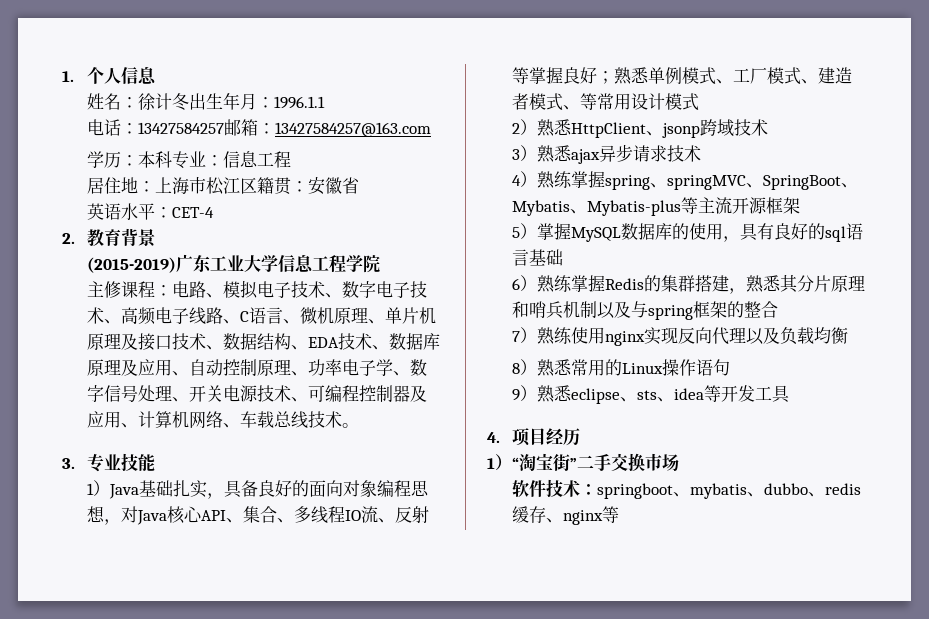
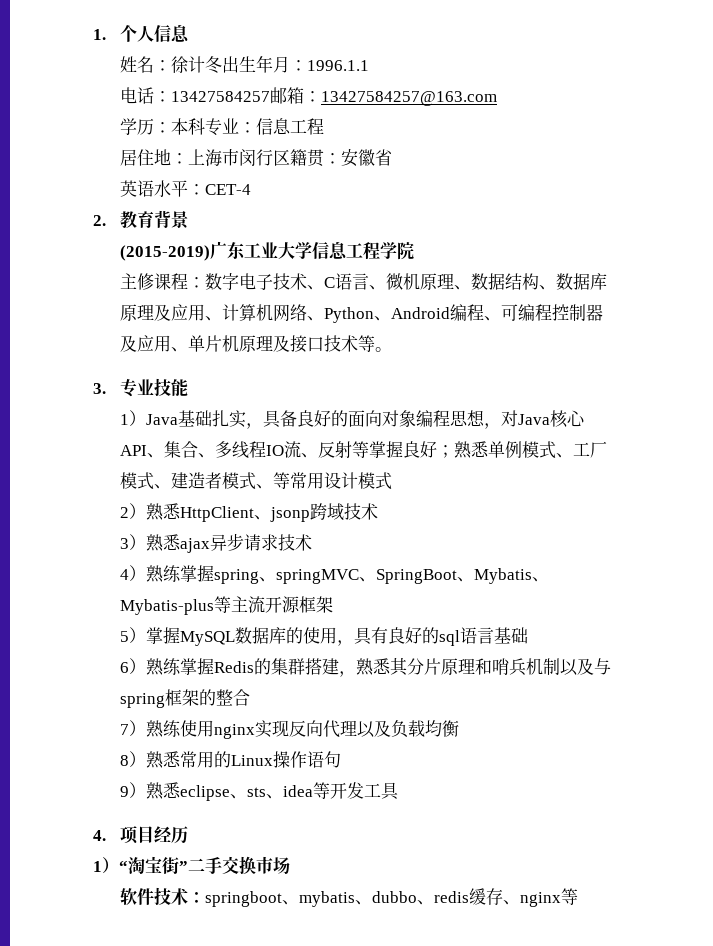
- 居住地：上海市松江区籍贯：安徽省
+ 居住地：上海市闵行区籍贯：安徽省
- 主修课程：电路、模拟电子技术、数字电子技术、高频电子线路、C语言、微机原理、单片机原理及接口技术、数据结构、EDA技术、数据库原理及应用、自动控制原理、功率电子学、数字信号处理、开关电源技术、可编程控制器及应用、计算机网络、车载总线技术。
+ 主修课程：数字电子技术、C语言、微机原理、数据结构、数据库原理及应用、计算机网络、Python、Android编程、可编程控制器及应用、单片机原理及接口技术等。

